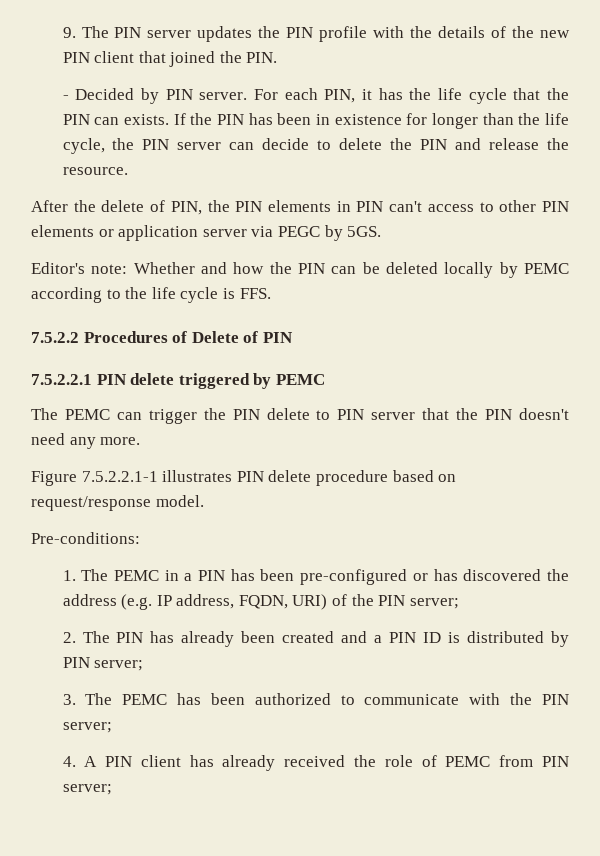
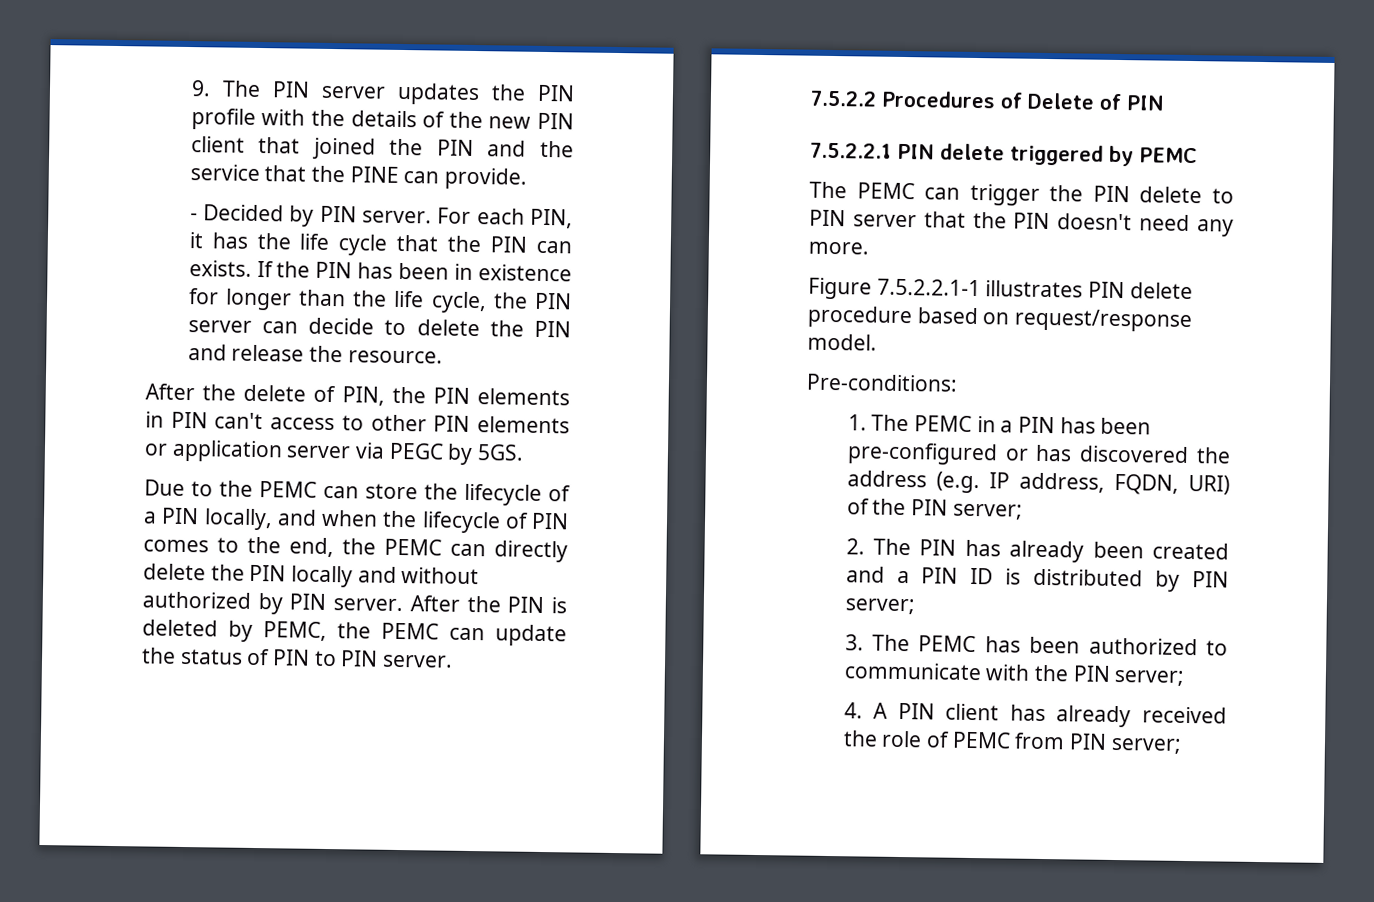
- 9. The PIN server updates the PIN profile with the details of the new PIN client that joined the PIN.
+ 9. The PIN server updates the PIN profile with the details of the new PIN client that joined the PIN and the service that the PINE can provide.
- Editor's note: Whether and how the PIN can be deleted locally by PEMC according to the life cycle is FFS.
+ Due to the PEMC can store the lifecycle of a PIN locally, and when the lifecycle of PIN comes to the end, the PEMC can directly delete the PIN locally and without authorized by PIN server. After the PIN is deleted by PEMC, the PEMC can update the status of PIN to PIN server.

